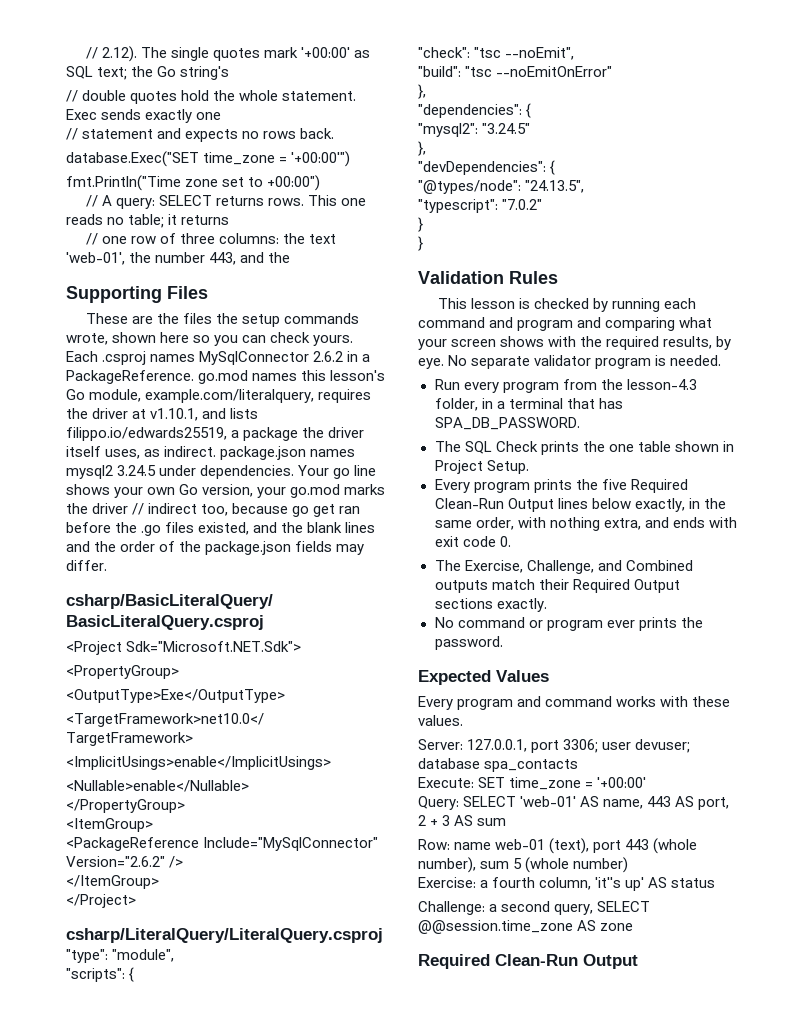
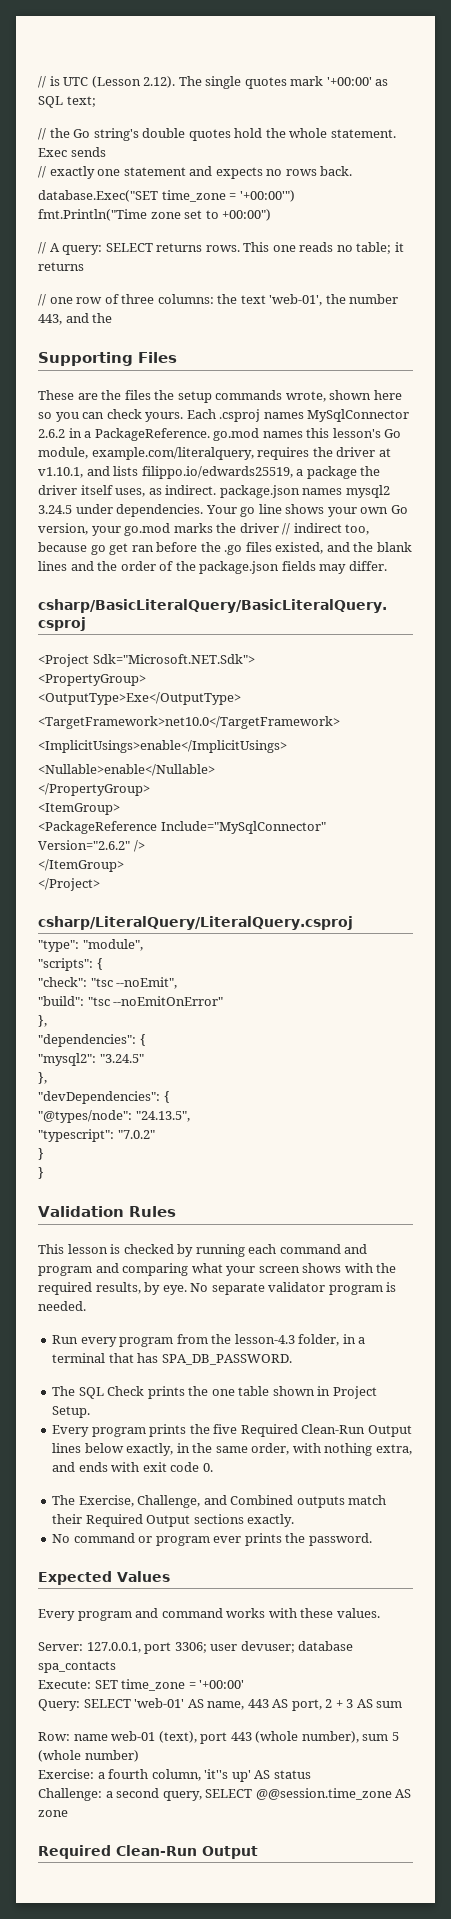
- // 2.12). The single quotes mark '+00:00' as SQL text; the Go string's
- // double quotes hold the whole statement.
+ // is UTC (Lesson 2.12). The single quotes mark '+00:00' as SQL text;
+ // the Go string's double quotes hold the whole statement.
- Exec sends exactly one
- // statement and expects no rows back.
+ Exec sends
+ // exactly one statement and expects no rows back.

